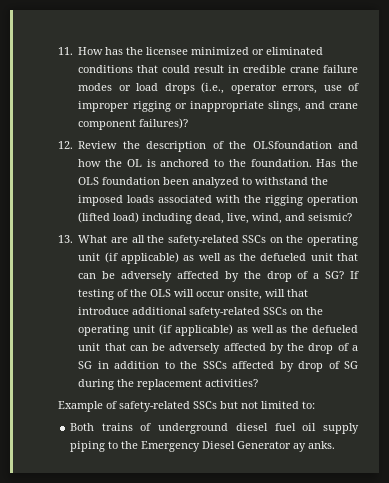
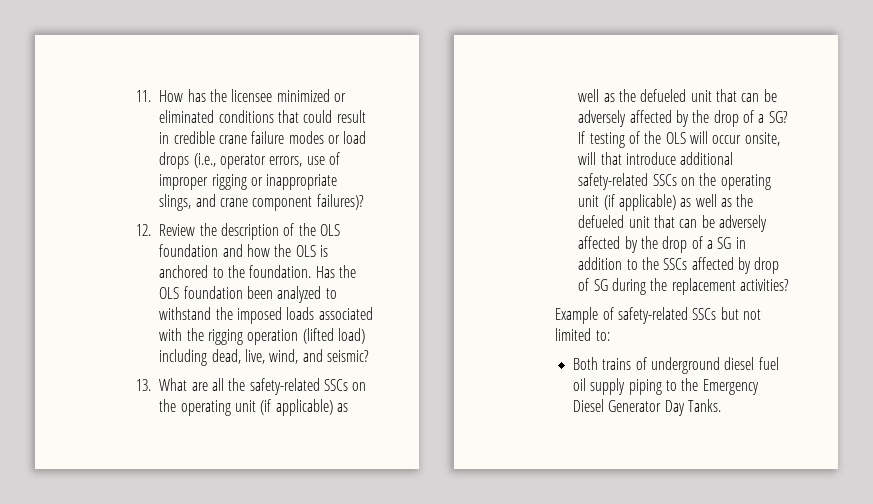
- 12. Review the description of the OLSfoundation and how the OL is anchored to the foundation.
+ 12. Review the description of the OLS foundation and how the OLS is anchored to the foundation.
- Both trains of underground diesel fuel oil supply piping to the Emergency Diesel Generator ay anks.
+ Both trains of underground diesel fuel oil supply piping to the Emergency Diesel Generator Day Tanks.

